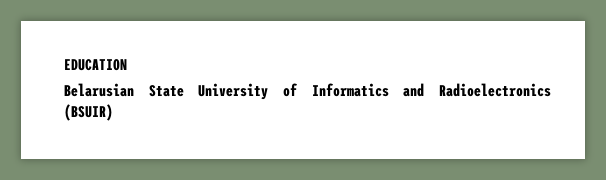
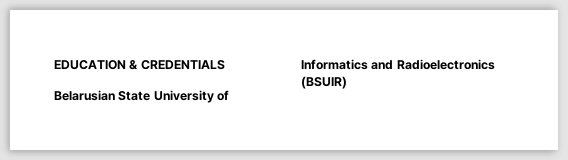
- EDUCATION
+ EDUCATION & CREDENTIALS

